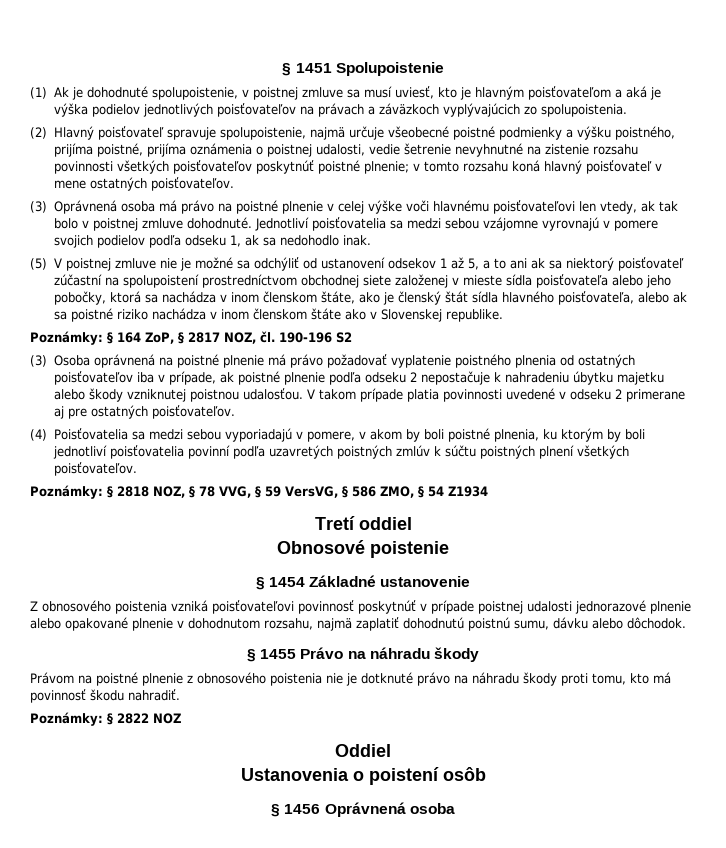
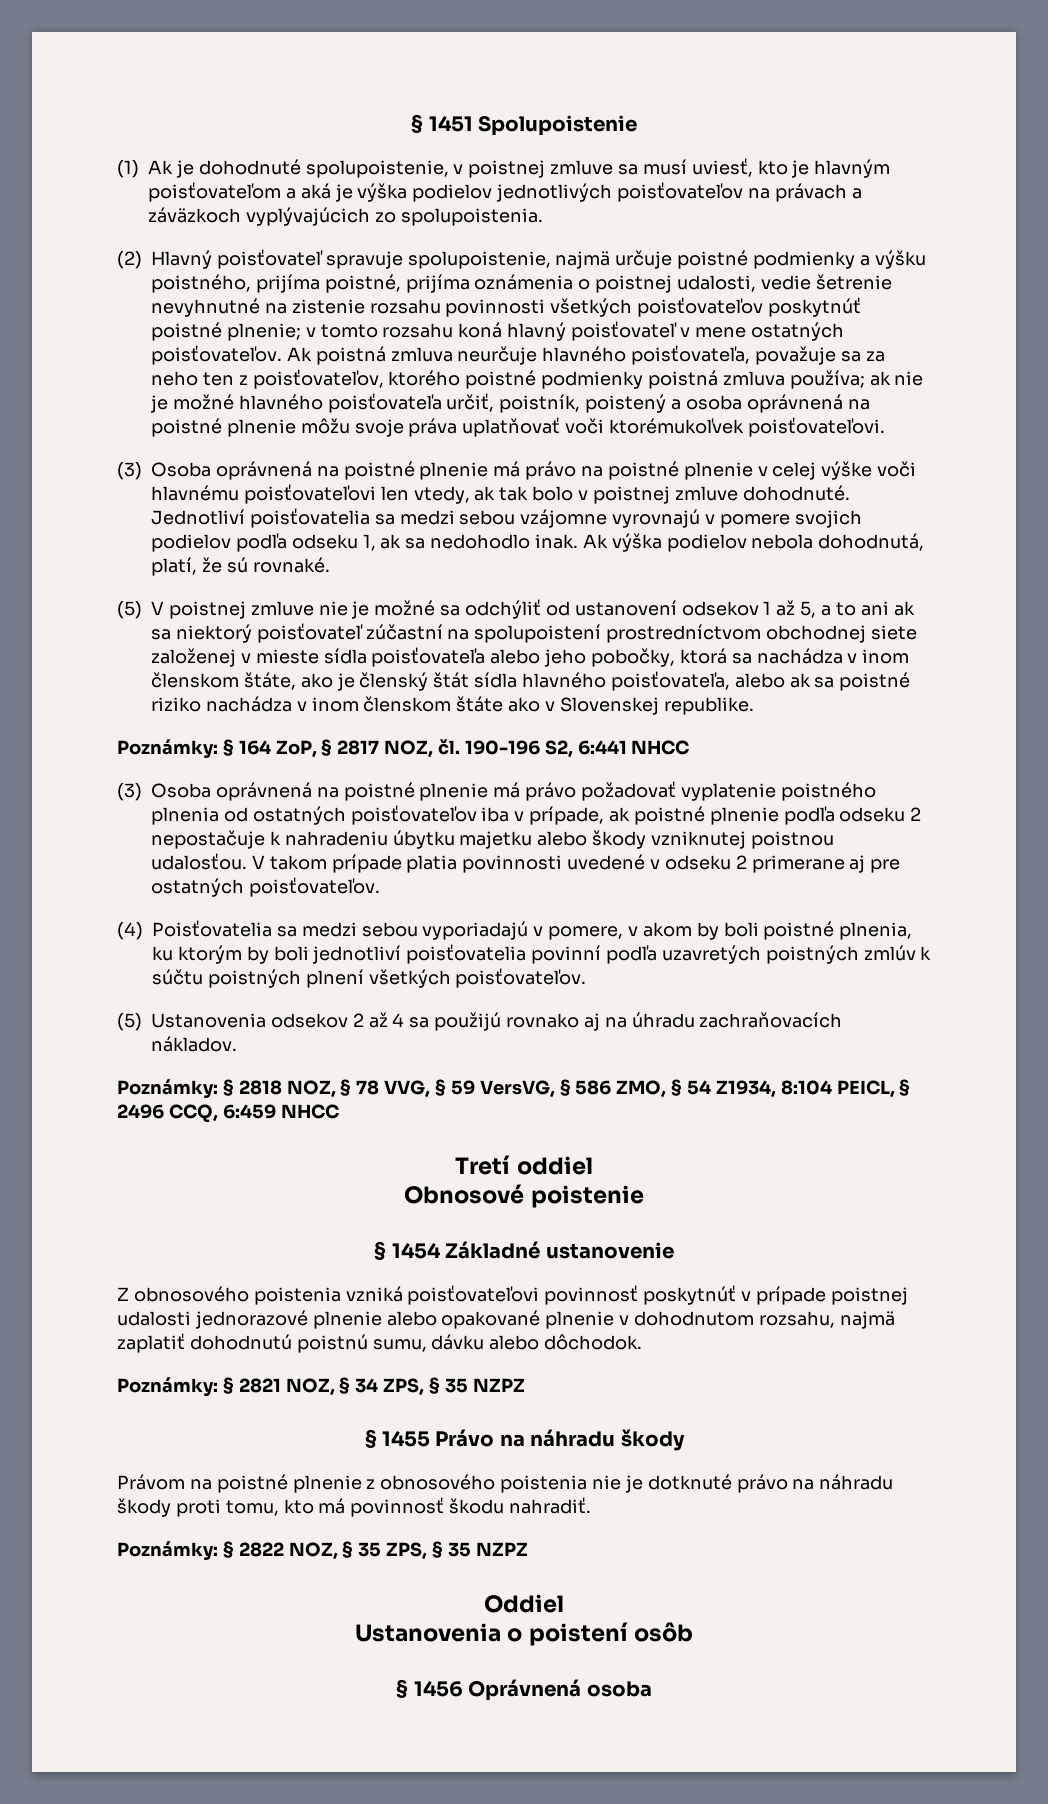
- (2) Hlavný poisťovateľ spravuje spolupoistenie, najmä určuje všeobecné poistné podmienky a výšku poistného, prijíma poistné, prijíma oznámenia o poistnej udalosti, vedie šetrenie nevyhnutné na zistenie rozsahu povinnosti všetkých poisťovateľov poskytnúť poistné plnenie;
+ (2) Hlavný poisťovateľ spravuje spolupoistenie, najmä určuje poistné podmienky a výšku poistného, prijíma poistné, prijíma oznámenia o poistnej udalosti, vedie šetrenie nevyhnutné na zistenie rozsahu povinnosti všetkých poisťovateľov poskytnúť poistné plnenie;
- v tomto rozsahu koná hlavný poisťovateľ v mene ostatných poisťovateľov.
- (3) Oprávnená osoba má právo na poistné plnenie v celej výške voči hlavnému poisťovateľovi len vtedy, ak tak bolo v poistnej zmluve dohodnuté.
+ v tomto rozsahu koná hlavný poisťovateľ v mene ostatných poisťovateľov. Ak poistná zmluva neurčuje hlavného poisťovateľa, považuje sa za neho ten z poisťovateľov, ktorého poistné podmienky poistná zmluva používa; ak nie je možné hlavného poisťovateľa určiť, poistník, poistený a osoba oprávnená na poistné plnenie môžu svoje práva uplatňovať voči ktorémukoľvek poisťovateľovi.
+ (3) Osoba oprávnená na poistné plnenie má právo na poistné plnenie v celej výške voči hlavnému poisťovateľovi len vtedy, ak tak bolo v poistnej zmluve dohodnuté.
+ Ak výška podielov nebola dohodnutá, platí, že sú rovnaké.
- Poznámky: § 164 ZoP, § 2817 NOZ, čl. 190-196 S2
+ Poznámky: § 164 ZoP, § 2817 NOZ, čl. 190-196 S2, 6:441 NHCC
+ (5) Ustanovenia odsekov 2 až 4 sa použijú rovnako aj na úhradu zachraňovacích nákladov.
- Poznámky: § 2818 NOZ, § 78 VVG, § 59 VersVG, § 586 ZMO, § 54 Z1934
+ Poznámky: § 2818 NOZ, § 78 VVG, § 59 VersVG, § 586 ZMO, § 54 Z1934, 8:104 PEICL, § 2496 CCQ, 6:459 NHCC
+ Poznámky: § 2821 NOZ, § 34 ZPS, § 35 NZPZ
- Poznámky: § 2822 NOZ
+ Poznámky: § 2822 NOZ, § 35 ZPS, § 35 NZPZ

